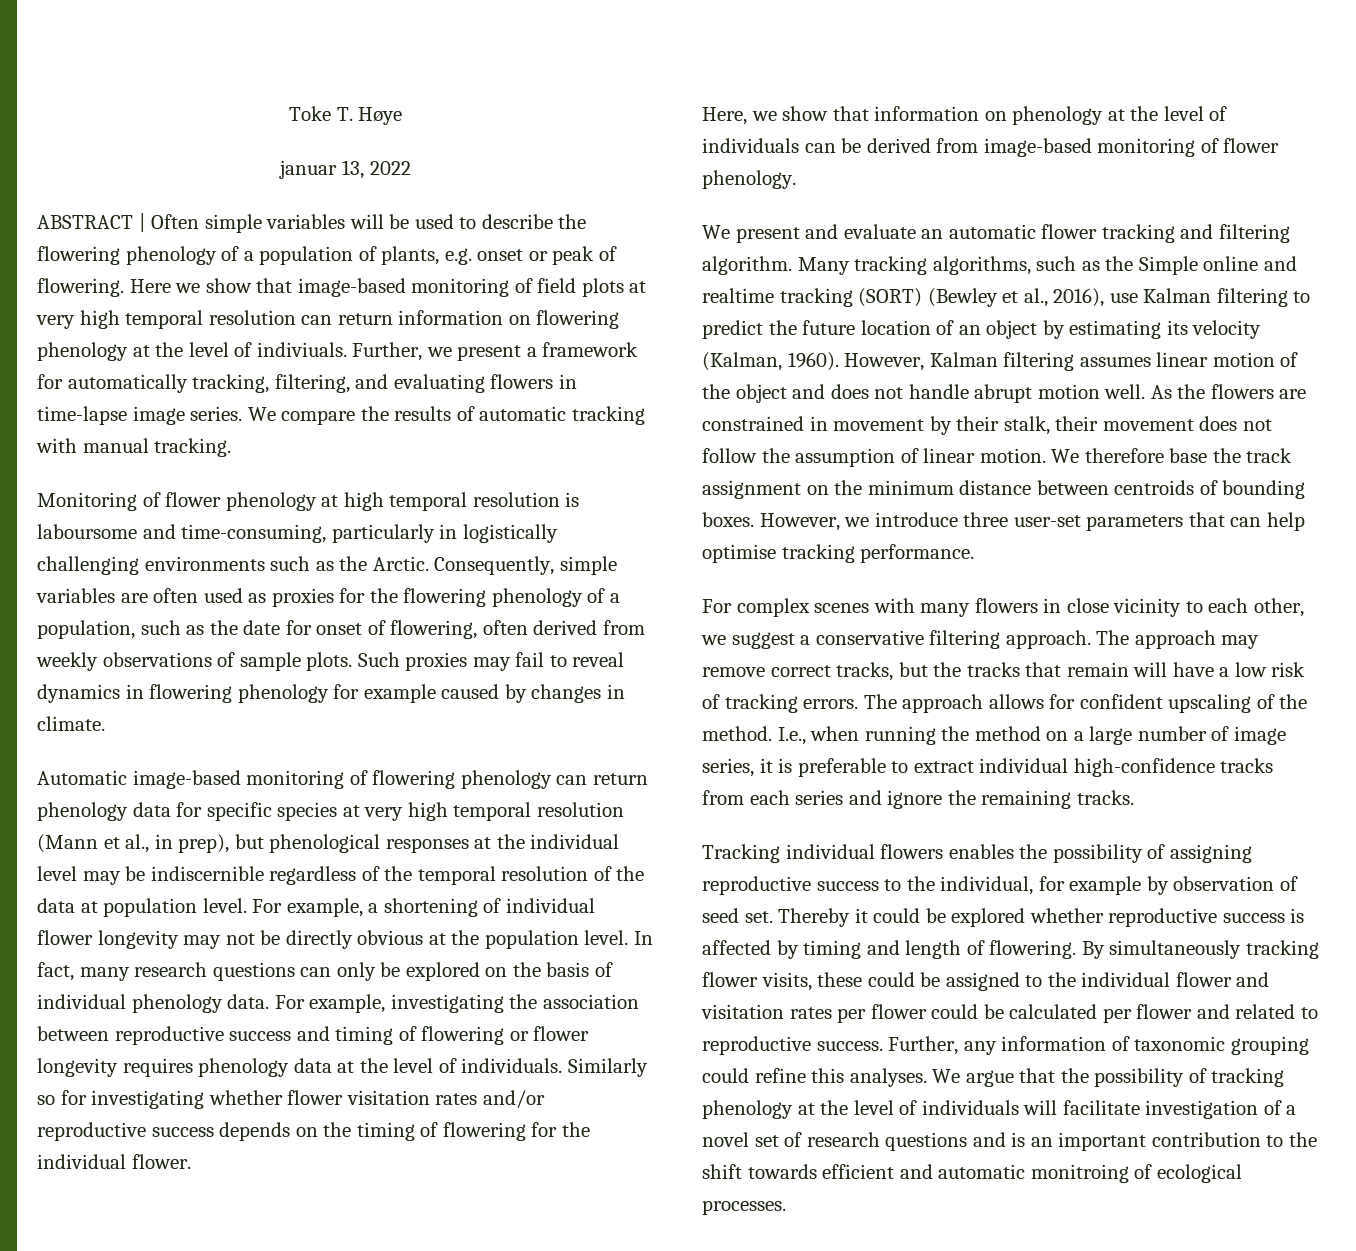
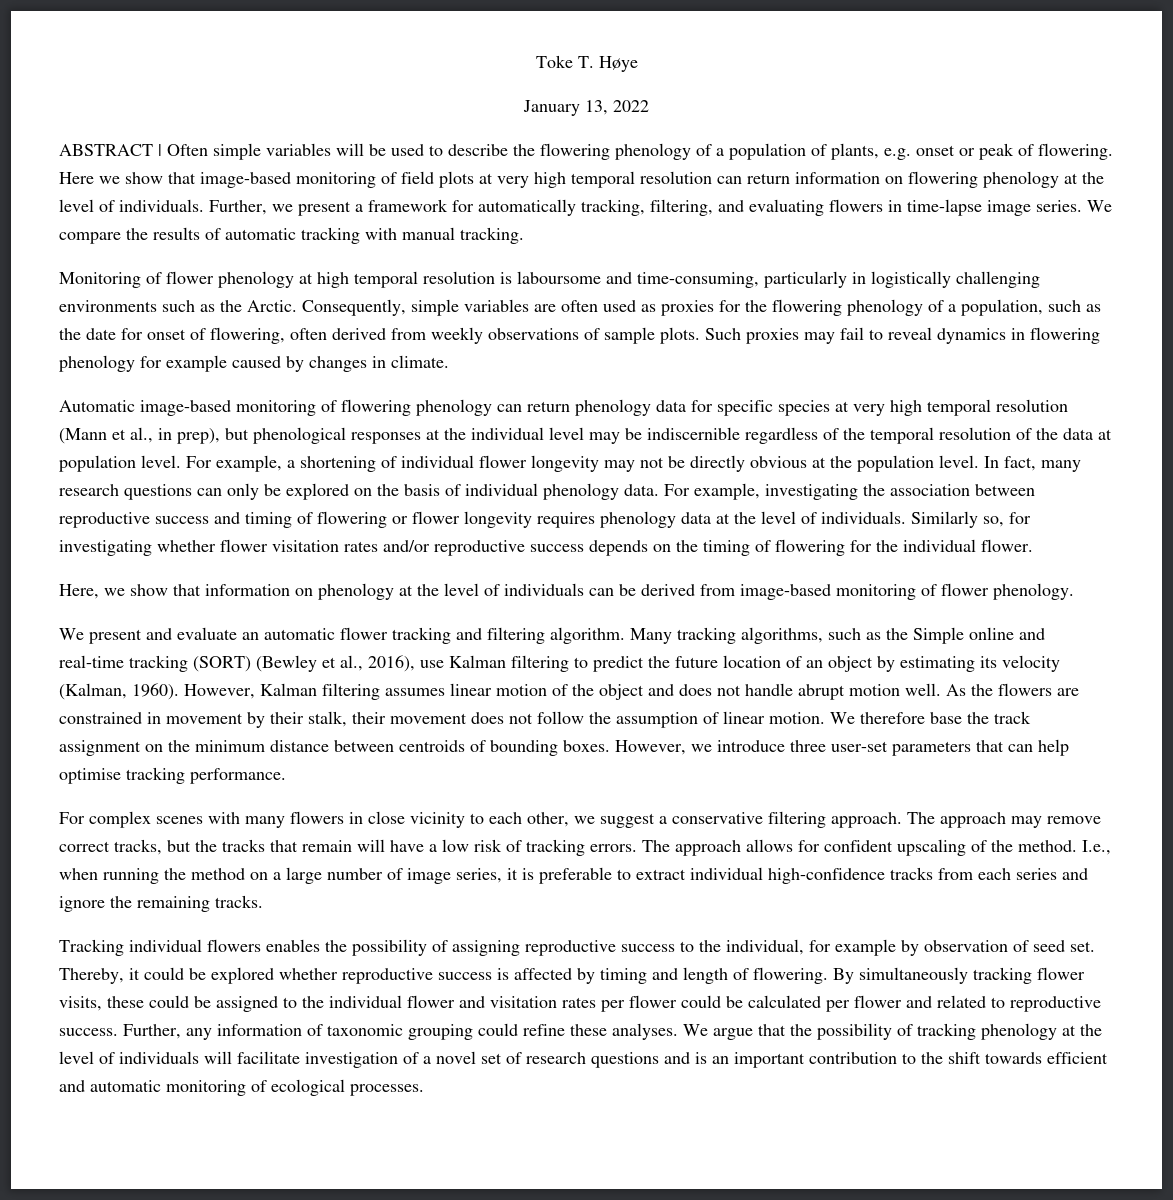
- januar 13, 2022
+ January 13, 2022
- Here we show that image-based monitoring of field plots at very high temporal resolution can return information on flowering phenology at the level of indiviuals.
+ Here we show that image-based monitoring of field plots at very high temporal resolution can return information on flowering phenology at the level of individuals.
- Similarly so for investigating whether flower visitation rates and/or reproductive success depends on the timing of flowering for the individual flower.
+ Similarly so, for investigating whether flower visitation rates and/or reproductive success depends on the timing of flowering for the individual flower.
- Many tracking algorithms, such as the Simple online and realtime tracking (SORT) (Bewley et al., 2016), use Kalman filtering to predict the future location of an object by estimating its velocity (Kalman, 1960).
+ Many tracking algorithms, such as the Simple online and real-time tracking (SORT) (Bewley et al., 2016), use Kalman filtering to predict the future location of an object by estimating its velocity (Kalman, 1960).
- Thereby it could be explored whether reproductive success is affected by timing and length of flowering.
+ Thereby, it could be explored whether reproductive success is affected by timing and length of flowering.
- Further, any information of taxonomic grouping could refine this analyses.
+ Further, any information of taxonomic grouping could refine these analyses.
- We argue that the possibility of tracking phenology at the level of individuals will facilitate investigation of a novel set of research questions and is an important contribution to the shift towards efficient and automatic monitroing of ecological processes.
+ We argue that the possibility of tracking phenology at the level of individuals will facilitate investigation of a novel set of research questions and is an important contribution to the shift towards efficient and automatic monitoring of ecological processes.

